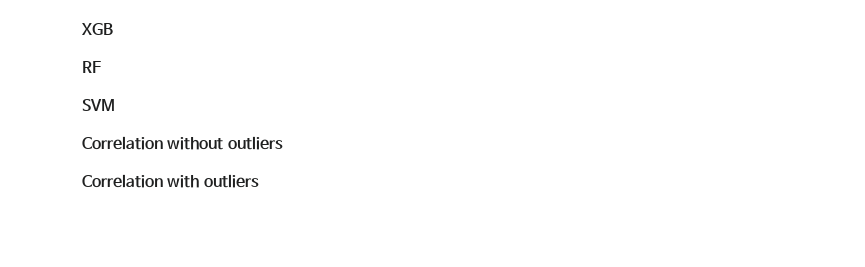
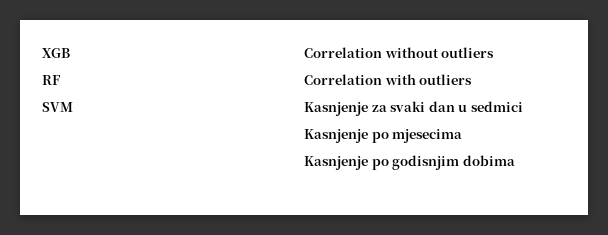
+ Kasnjenje za svaki dan u sedmici
+ Kasnjenje po mjesecima
+ Kasnjenje po godisnjim dobima

